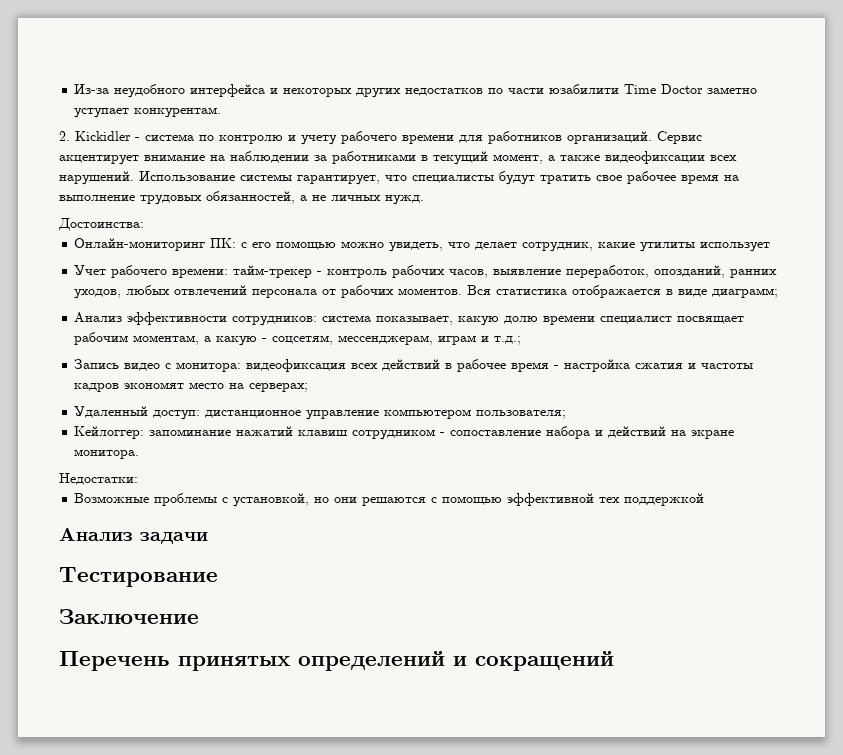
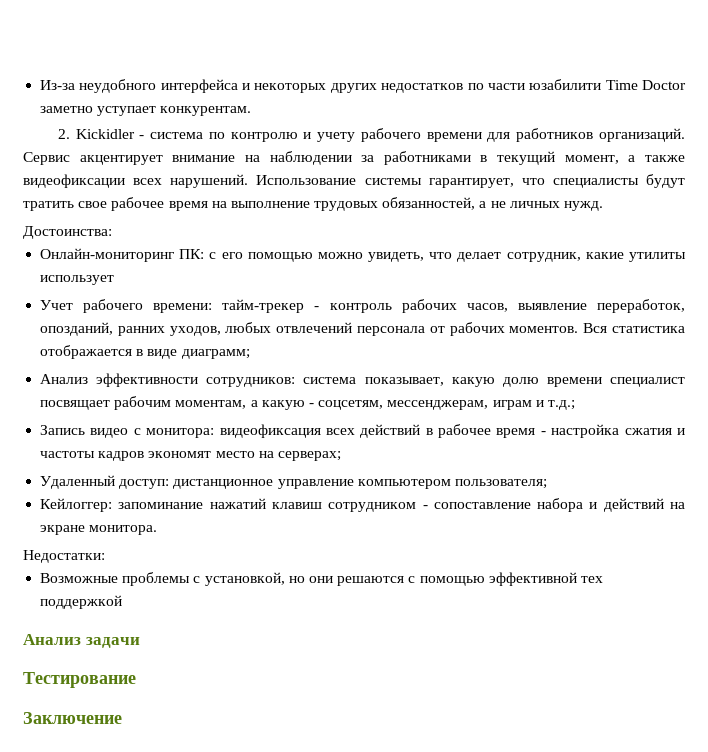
- Перечень принятых определений и сокращений

